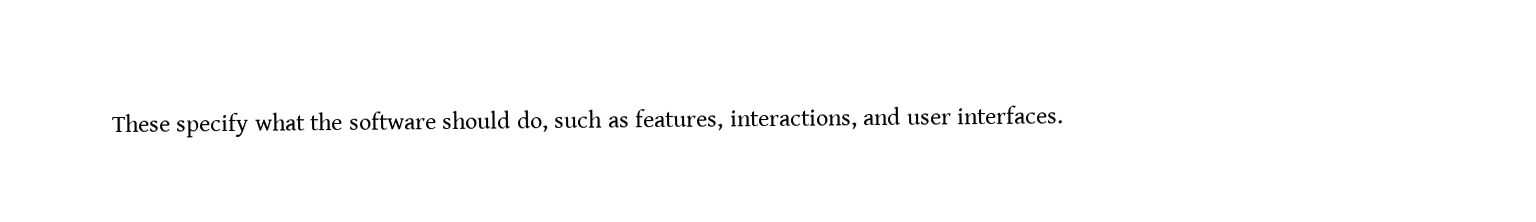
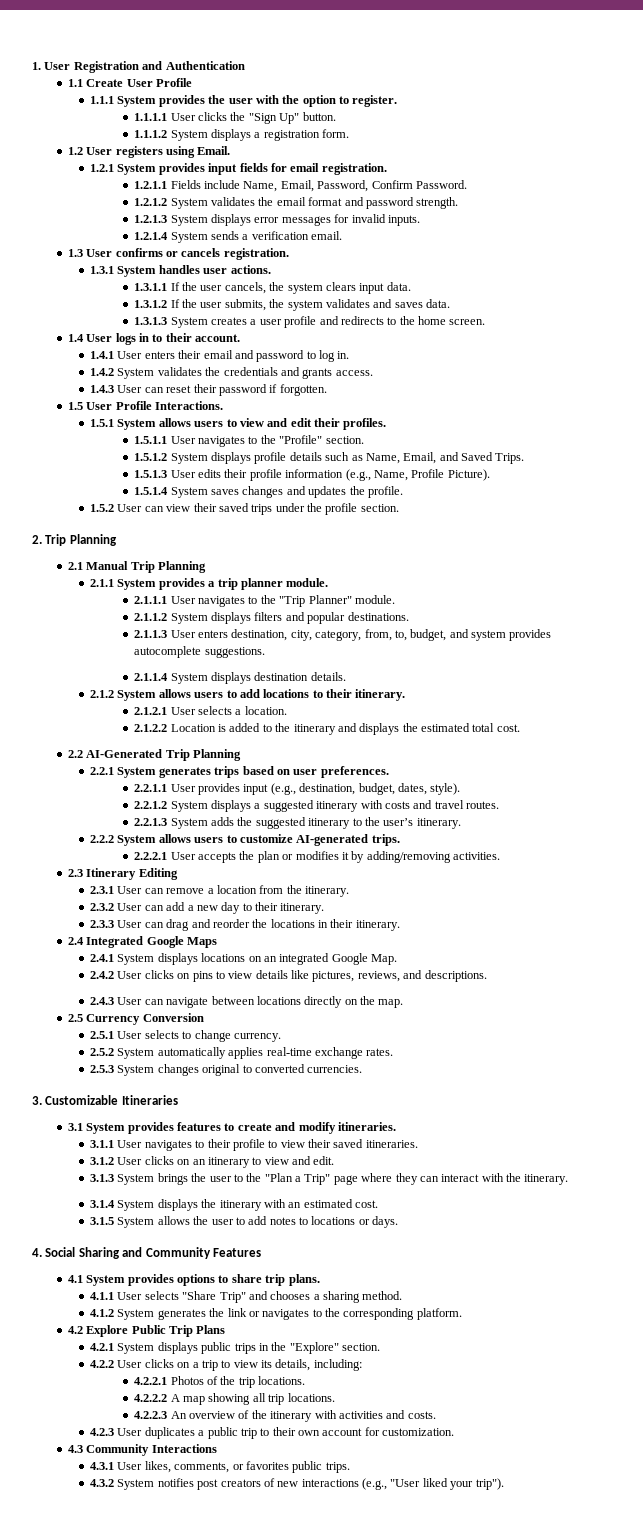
- These specify what the software should do, such as features, interactions, and user interfaces.
+ 1. User Registration and Authentication
+ 1.1 Create User Profile
+ 1.1.1 System provides the user with the option to register.
+ 1.1.1.1 User clicks the "Sign Up" button.
+ 1.1.1.2 System displays a registration form.
+ 1.2 User registers using Email.
+ 1.2.1 System provides input fields for email registration.
+ 1.2.1.1 Fields include Name, Email, Password, Confirm Password.
+ 1.2.1.2 System validates the email format and password strength.
+ 1.2.1.3 System displays error messages for invalid inputs.
+ 1.2.1.4 System sends a verification email.
+ 1.3 User confirms or cancels registration.
+ 1.3.1 System handles user actions.
+ 1.3.1.1 If the user cancels, the system clears input data.
+ 1.3.1.2 If the user submits, the system validates and saves data.
+ 1.3.1.3 System creates a user profile and redirects to the home screen.
+ 1.4 User logs in to their account.
+ 1.4.1 User enters their email and password to log in.
+ 1.4.2 System validates the credentials and grants access.
+ 1.4.3 User can reset their password if forgotten.
+ 1.5 User Profile Interactions.
+ 1.5.1 System allows users to view and edit their profiles.
+ 1.5.1.1 User navigates to the "Profile" section.
+ 1.5.1.2 System displays profile details such as Name, Email, and Saved Trips.
+ 1.5.1.3 User edits their profile information (e.g., Name, Profile Picture).
+ 1.5.1.4 System saves changes and updates the profile.
+ 1.5.2 User can view their saved trips under the profile section.
+ 2. Trip Planning
+ 2.1 Manual Trip Planning
+ 2.1.1 System provides a trip planner module.
+ 2.1.1.1 User navigates to the "Trip Planner" module.
+ 2.1.1.2 System displays filters and popular destinations.
+ 2.1.1.3 User enters destination, city, category, from, to, budget, and system provides autocomplete suggestions.
+ 2.1.1.4 System displays destination details.
+ 2.1.2 System allows users to add locations to their itinerary.
+ 2.1.2.1 User selects a location.
+ 2.1.2.2 Location is added to the itinerary and displays the estimated total cost.
+ 2.2 AI-Generated Trip Planning
+ 2.2.1 System generates trips based on user preferences.
+ 2.2.1.1 User provides input (e.g., destination, budget, dates, style).
+ 2.2.1.2 System displays a suggested itinerary with costs and travel routes.
+ 2.2.1.3 System adds the suggested itinerary to the user’s itinerary.
+ 2.2.2 System allows users to customize AI-generated trips.
+ 2.2.2.1 User accepts the plan or modifies it by adding/removing activities.
+ 2.3 Itinerary Editing
+ 2.3.1 User can remove a location from the itinerary.
+ 2.3.2 User can add a new day to their itinerary.
+ 2.3.3 User can drag and reorder the locations in their itinerary.
+ 2.4 Integrated Google Maps
+ 2.4.1 System displays locations on an integrated Google Map.
+ 2.4.2 User clicks on pins to view details like pictures, reviews, and descriptions.
+ 2.4.3 User can navigate between locations directly on the map.
+ 2.5 Currency Conversion
+ 2.5.1 User selects to change currency.
+ 2.5.2 System automatically applies real-time exchange rates.
+ 2.5.3 System changes original to converted currencies.
+ 3. Customizable Itineraries
+ 3.1 System provides features to create and modify itineraries.
+ 3.1.1 User navigates to their profile to view their saved itineraries.
+ 3.1.2 User clicks on an itinerary to view and edit.
+ 3.1.3 System brings the user to the "Plan a Trip" page where they can interact with the itinerary.
+ 3.1.4 System displays the itinerary with an estimated cost.
+ 3.1.5 System allows the user to add notes to locations or days.
+ 4. Social Sharing and Community Features
+ 4.1 System provides options to share trip plans.
+ 4.1.1 User selects "Share Trip" and chooses a sharing method.
+ 4.1.2 System generates the link or navigates to the corresponding platform.
+ 4.2 Explore Public Trip Plans
+ 4.2.1 System displays public trips in the "Explore" section.
+ 4.2.2 User clicks on a trip to view its details, including:
+ 4.2.2.1 Photos of the trip locations.
+ 4.2.2.2 A map showing all trip locations.
+ 4.2.2.3 An overview of the itinerary with activities and costs.
+ 4.2.3 User duplicates a public trip to their own account for customization.
+ 4.3 Community Interactions
+ 4.3.1 User likes, comments, or favorites public trips.
+ 4.3.2 System notifies post creators of new interactions (e.g., "User liked your trip").

